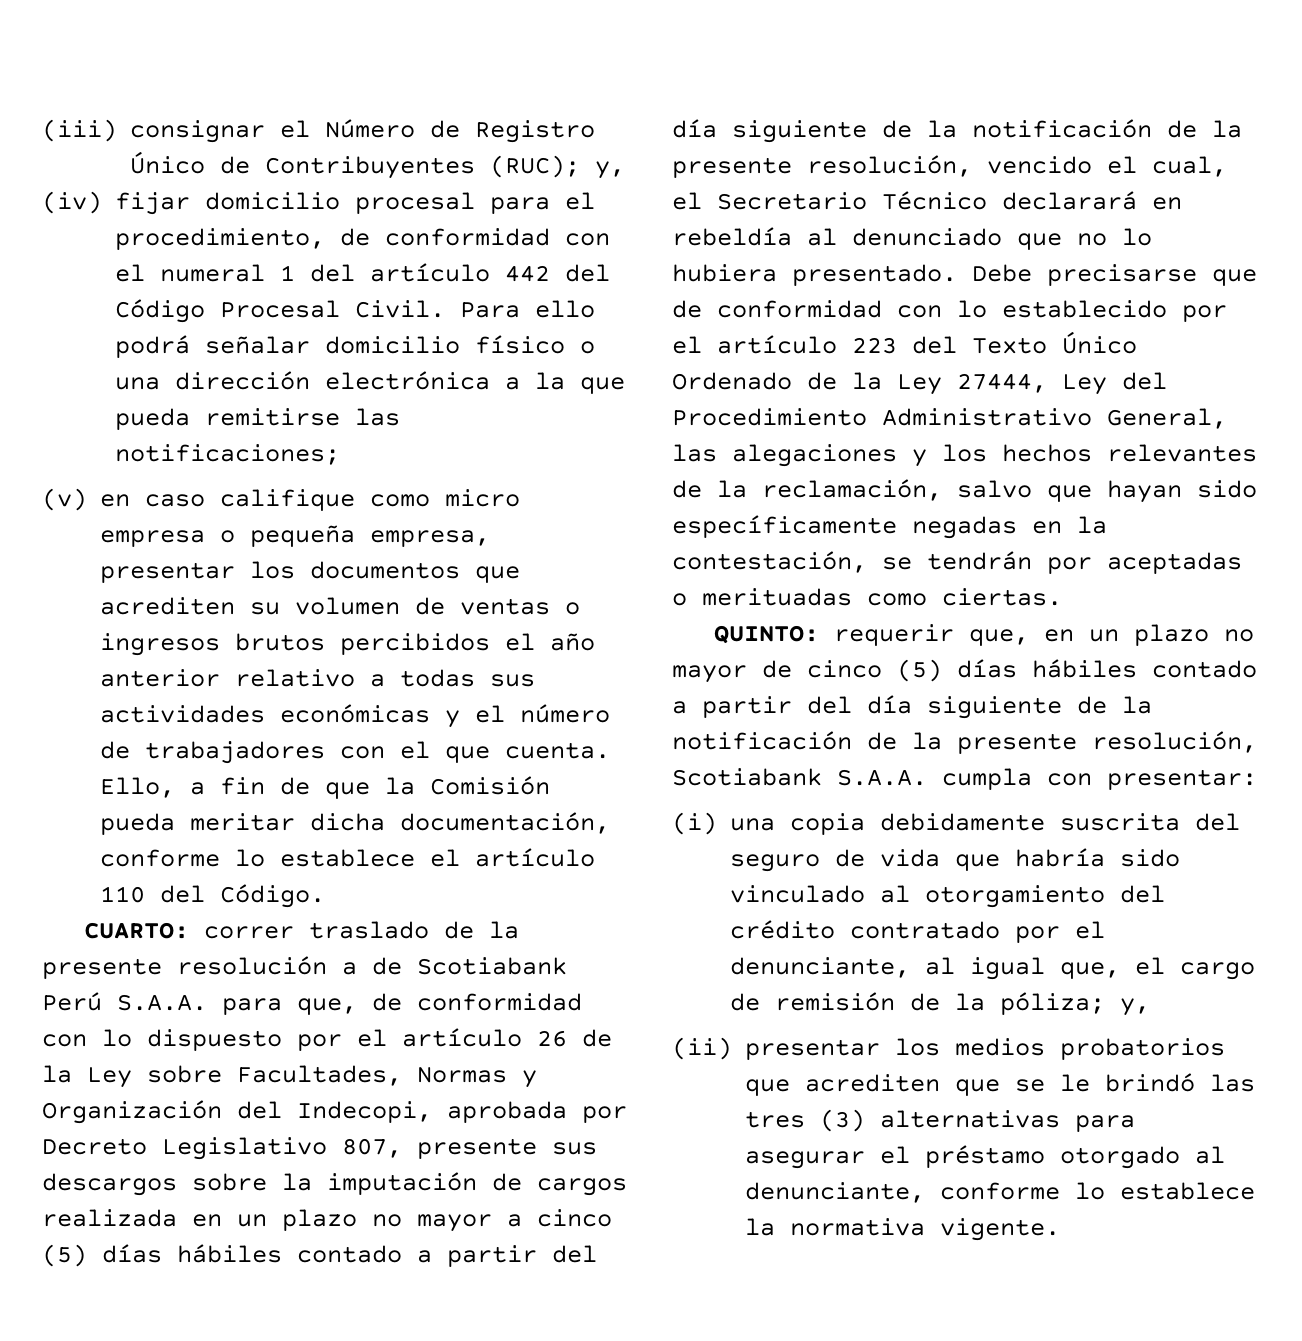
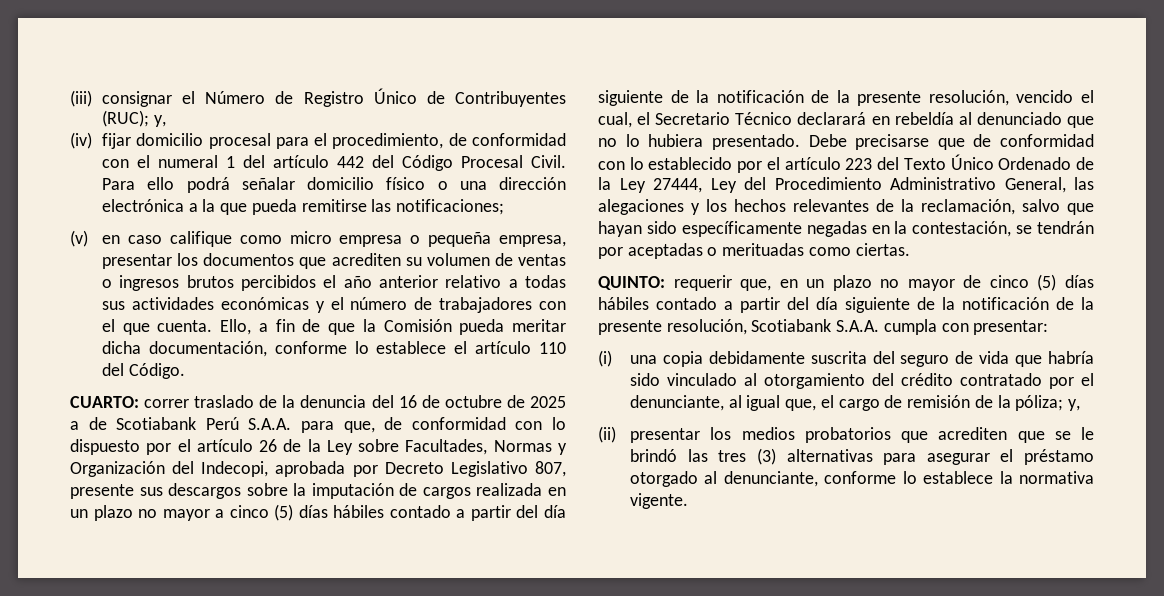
- correr traslado de la presente resolución a de Scotiabank Perú S.A.A. para que, de conformidad con lo dispuesto por el artículo 26 de la Ley sobre Facultades, Normas y Organización del Indecopi, aprobada por Decreto Legislativo 807, presente sus descargos sobre la imputación de cargos realizada en un plazo no mayor a cinco (5) días hábiles contado a partir del día siguiente de la notificación de la presente resolución, vencido el cual, el Secretario Técnico declarará en rebeldía al denunciado que no lo hubiera presentado.
+ correr traslado de la denuncia del 16 de octubre de 2025 a de Scotiabank Perú S.A.A. para que, de conformidad con lo dispuesto por el artículo 26 de la Ley sobre Facultades, Normas y Organización del Indecopi, aprobada por Decreto Legislativo 807, presente sus descargos sobre la imputación de cargos realizada en un plazo no mayor a cinco (5) días hábiles contado a partir del día siguiente de la notificación de la presente resolución, vencido el cual, el Secretario Técnico declarará en rebeldía al denunciado que no lo hubiera presentado.

